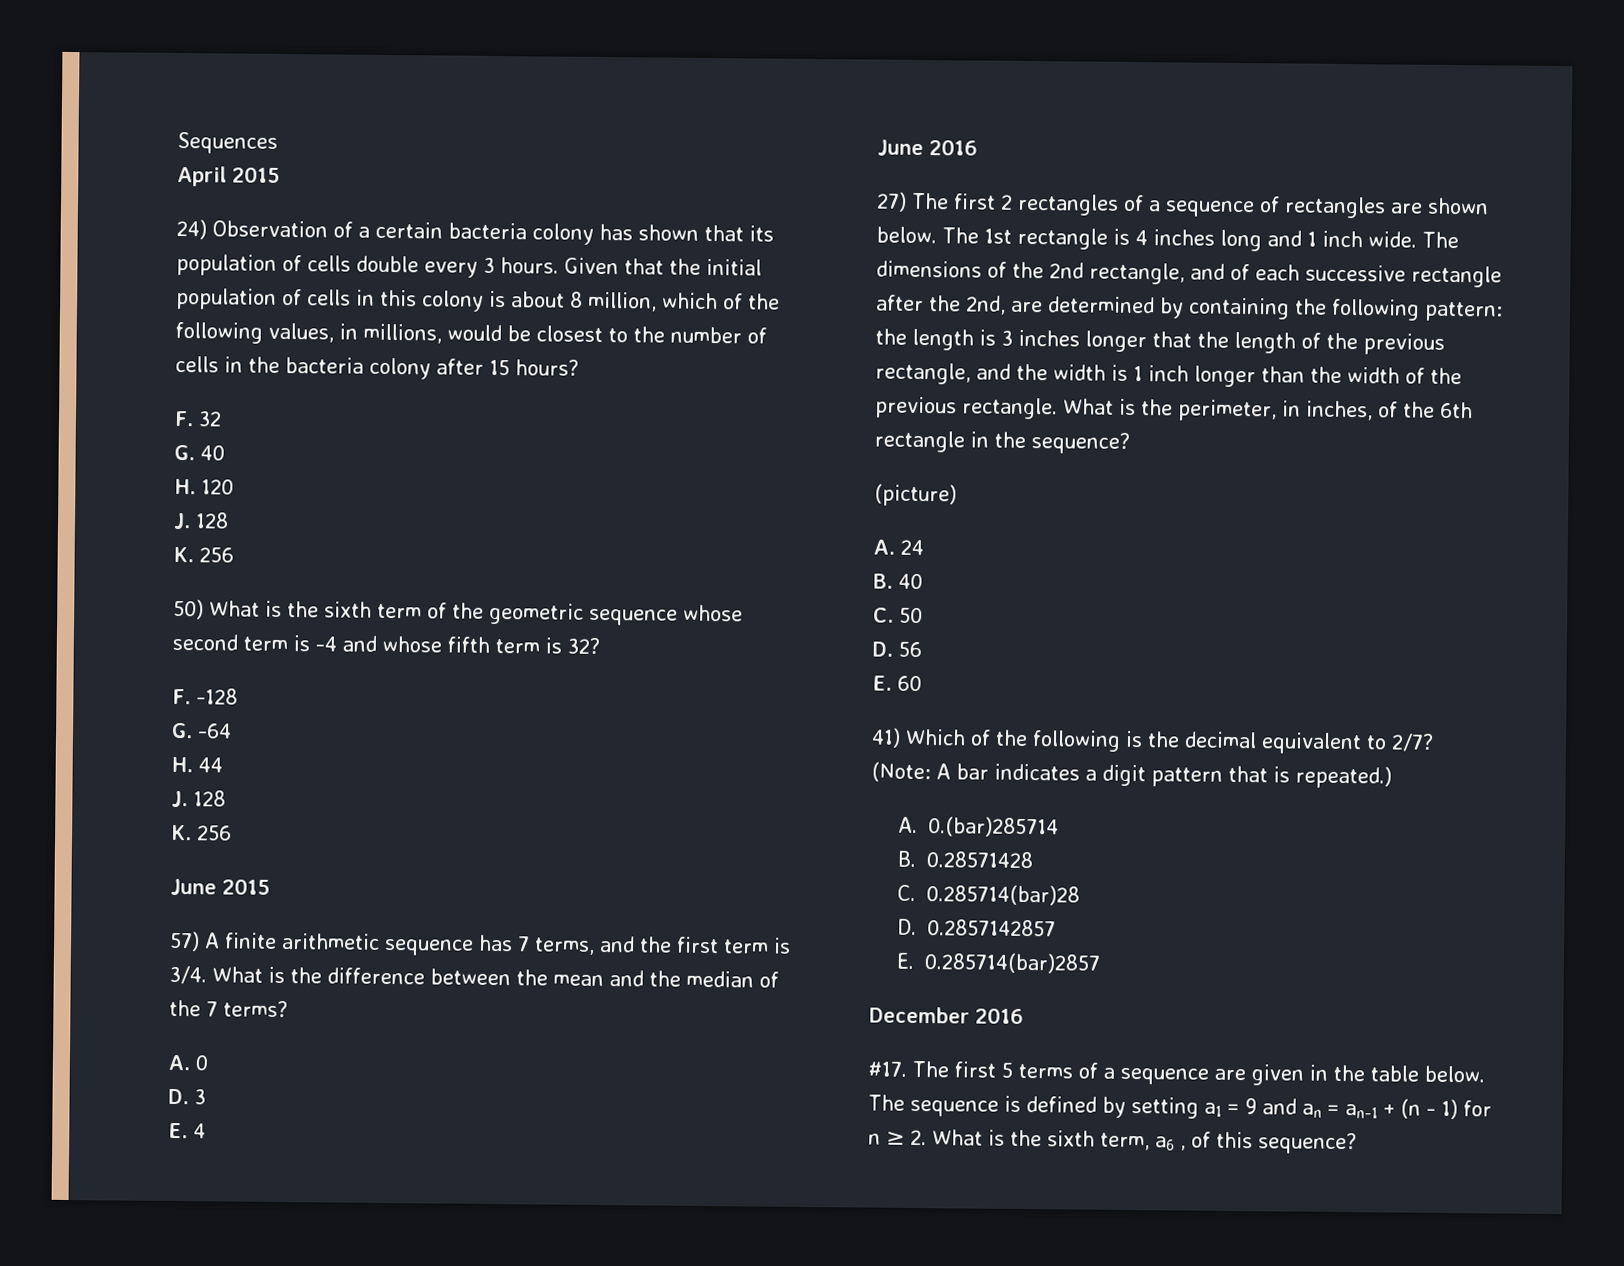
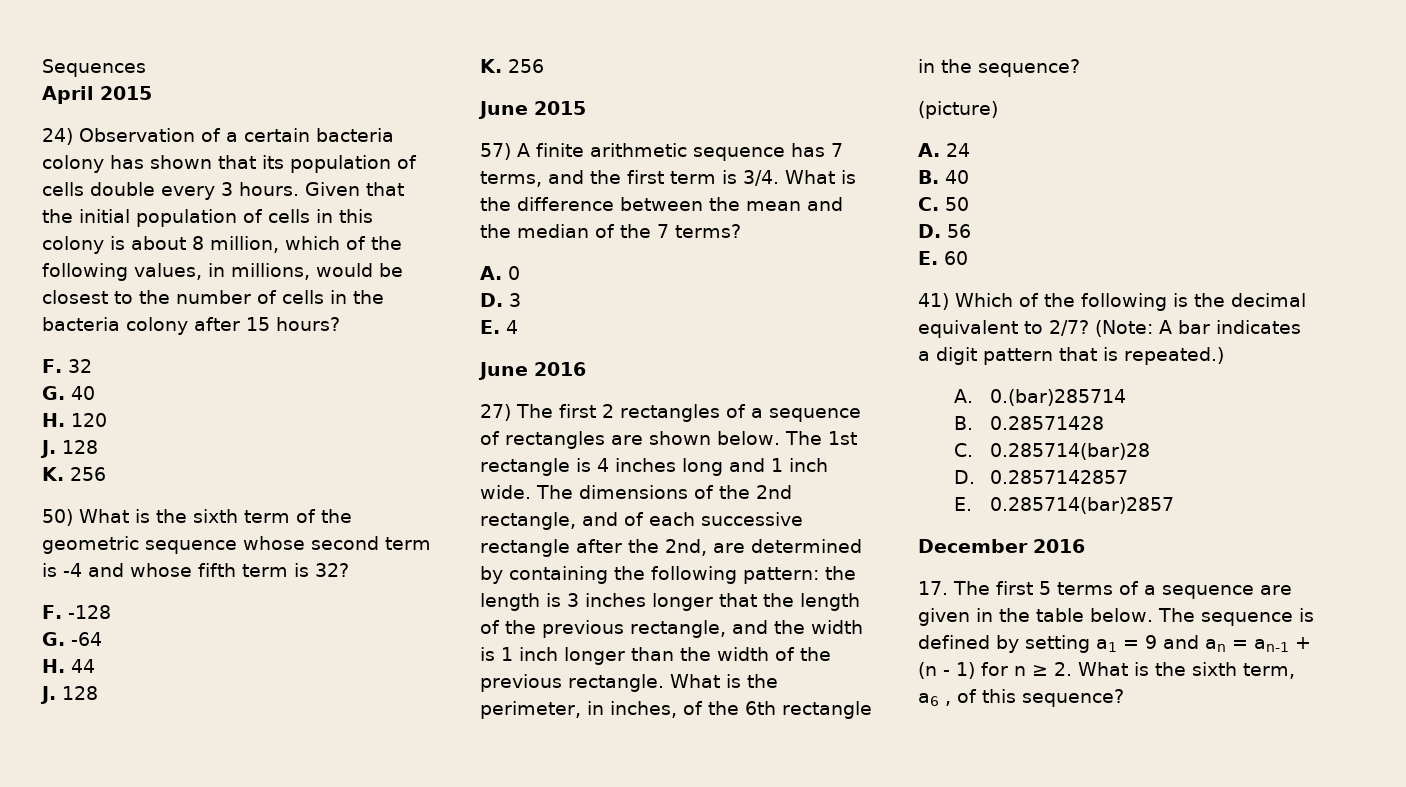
- 41) Which of the following is the decimal equivalent to 2/7?
- (Note: A bar indicates a digit pattern that is repeated.)
+ 41) Which of the following is the decimal equivalent to 2/7? (Note: A bar indicates a digit pattern that is repeated.)
- #17. The first 5 terms of a sequence are given in the table below.
+ 17. The first 5 terms of a sequence are given in the table below.

